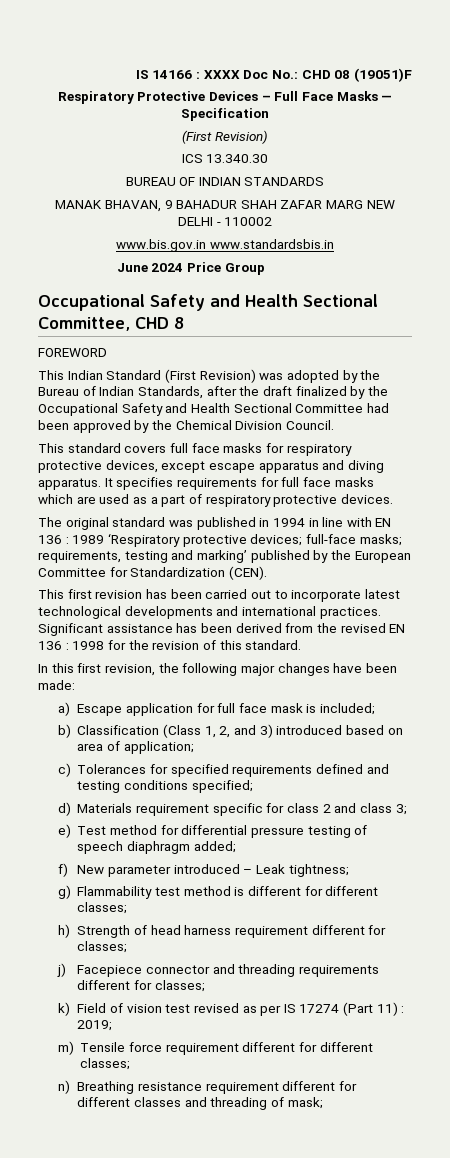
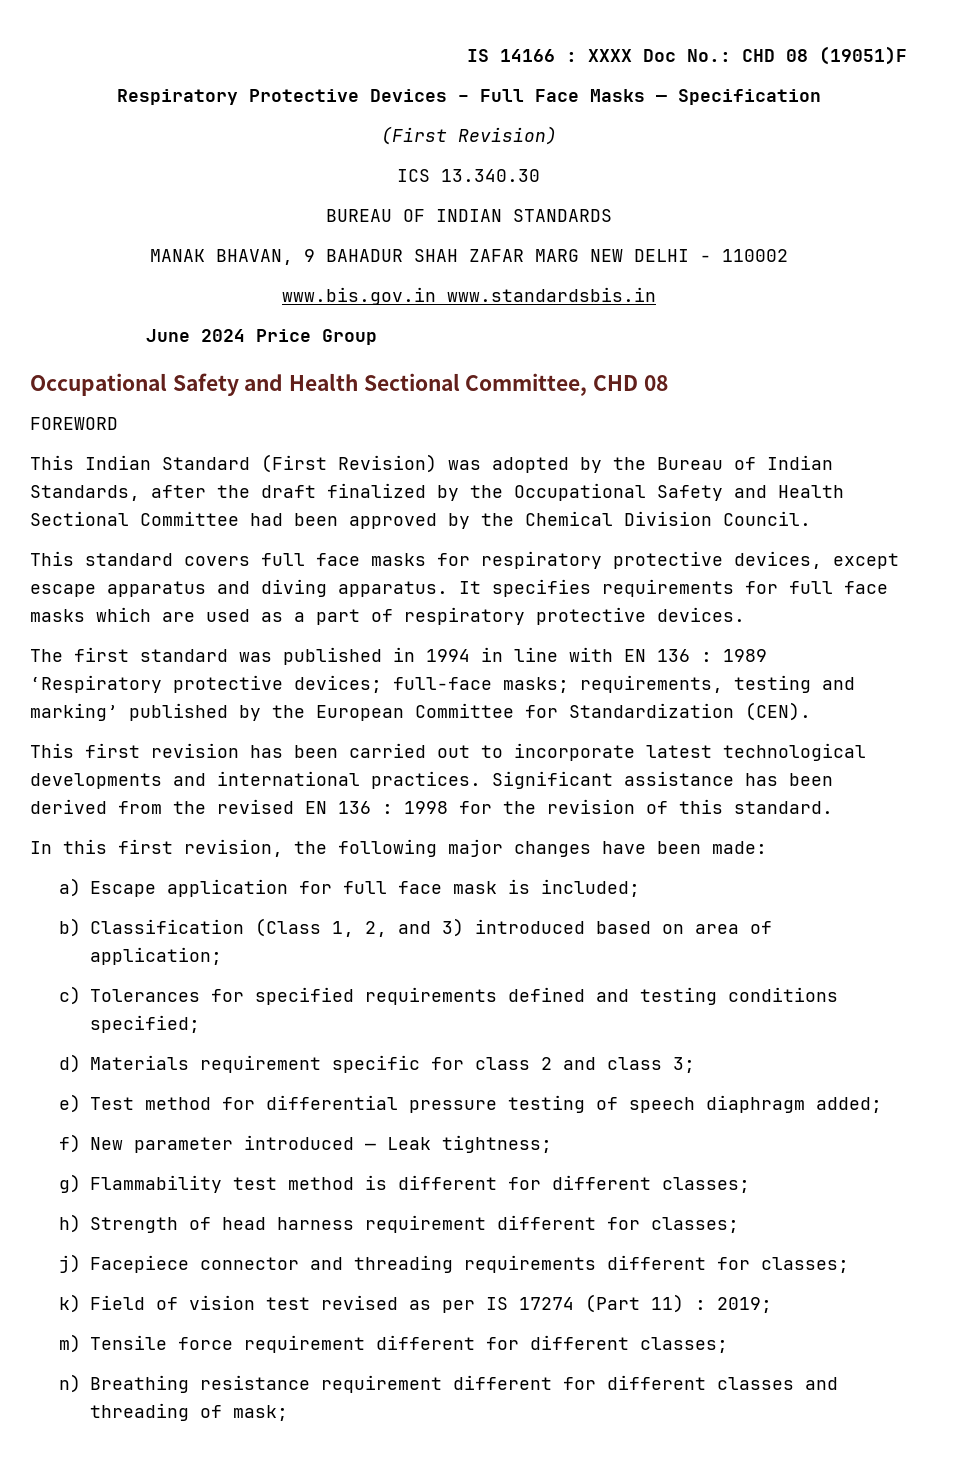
- Occupational Safety and Health Sectional Committee, CHD 8
+ Occupational Safety and Health Sectional Committee, CHD 08
- The original standard was published in 1994 in line with EN 136 : 1989 ‘Respiratory protective devices; full-face masks; requirements, testing and marking’ published by the European Committee for Standardization (CEN).
+ The first standard was published in 1994 in line with EN 136 : 1989 ‘Respiratory protective devices; full-face masks; requirements, testing and marking’ published by the European Committee for Standardization (CEN).
- f) New parameter introduced – Leak tightness;
+ f) New parameter introduced — Leak tightness;

